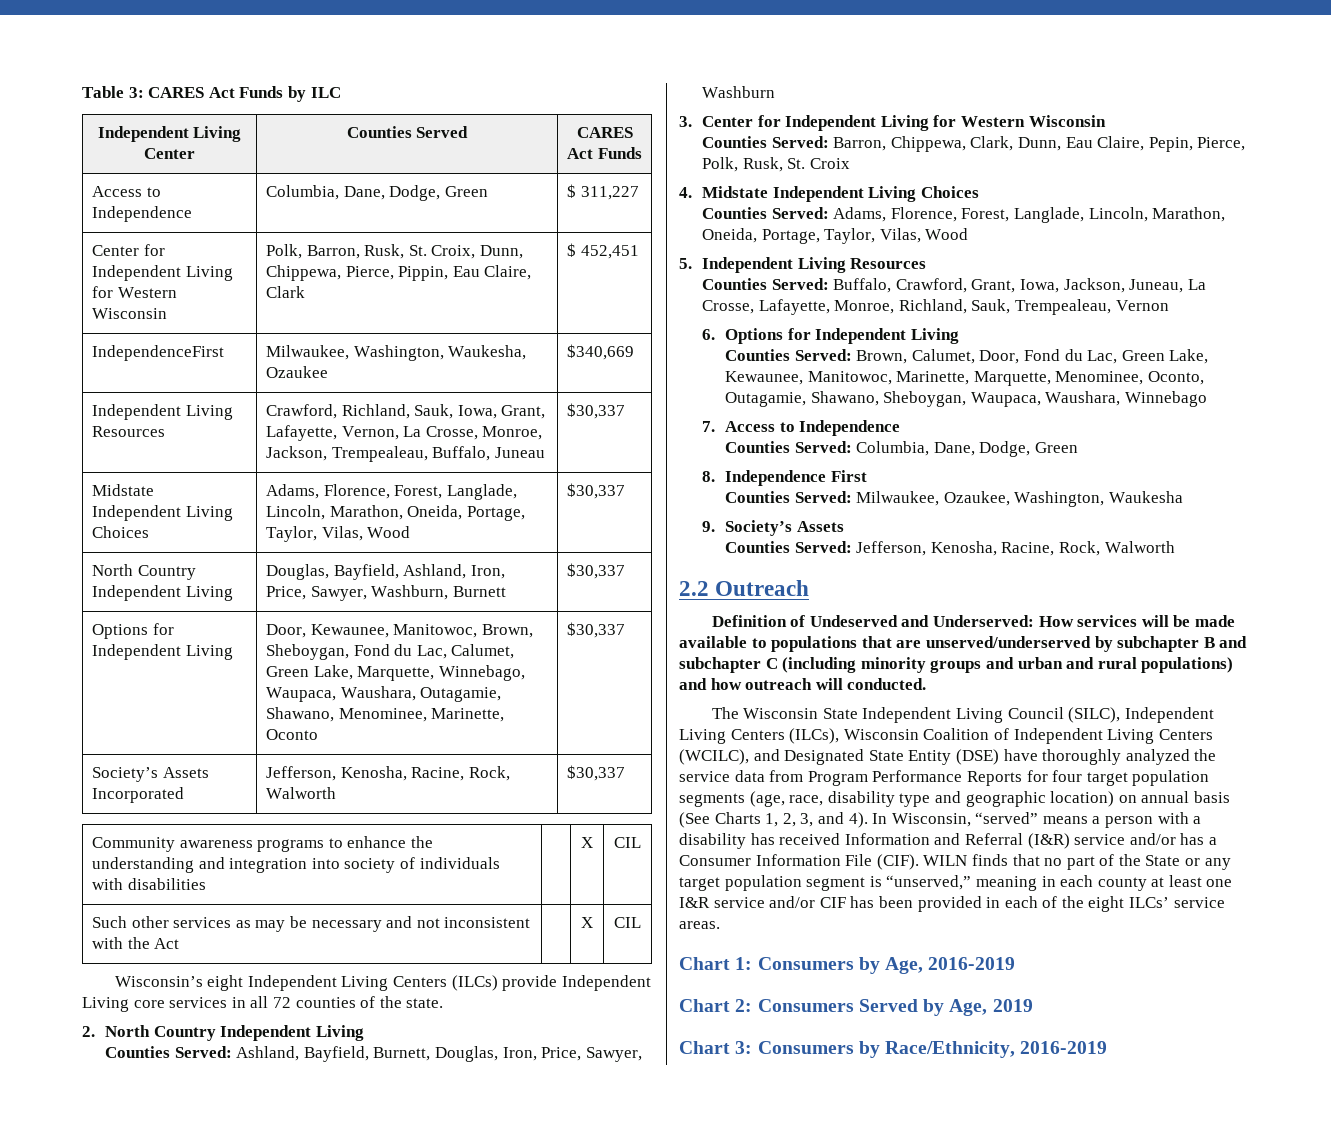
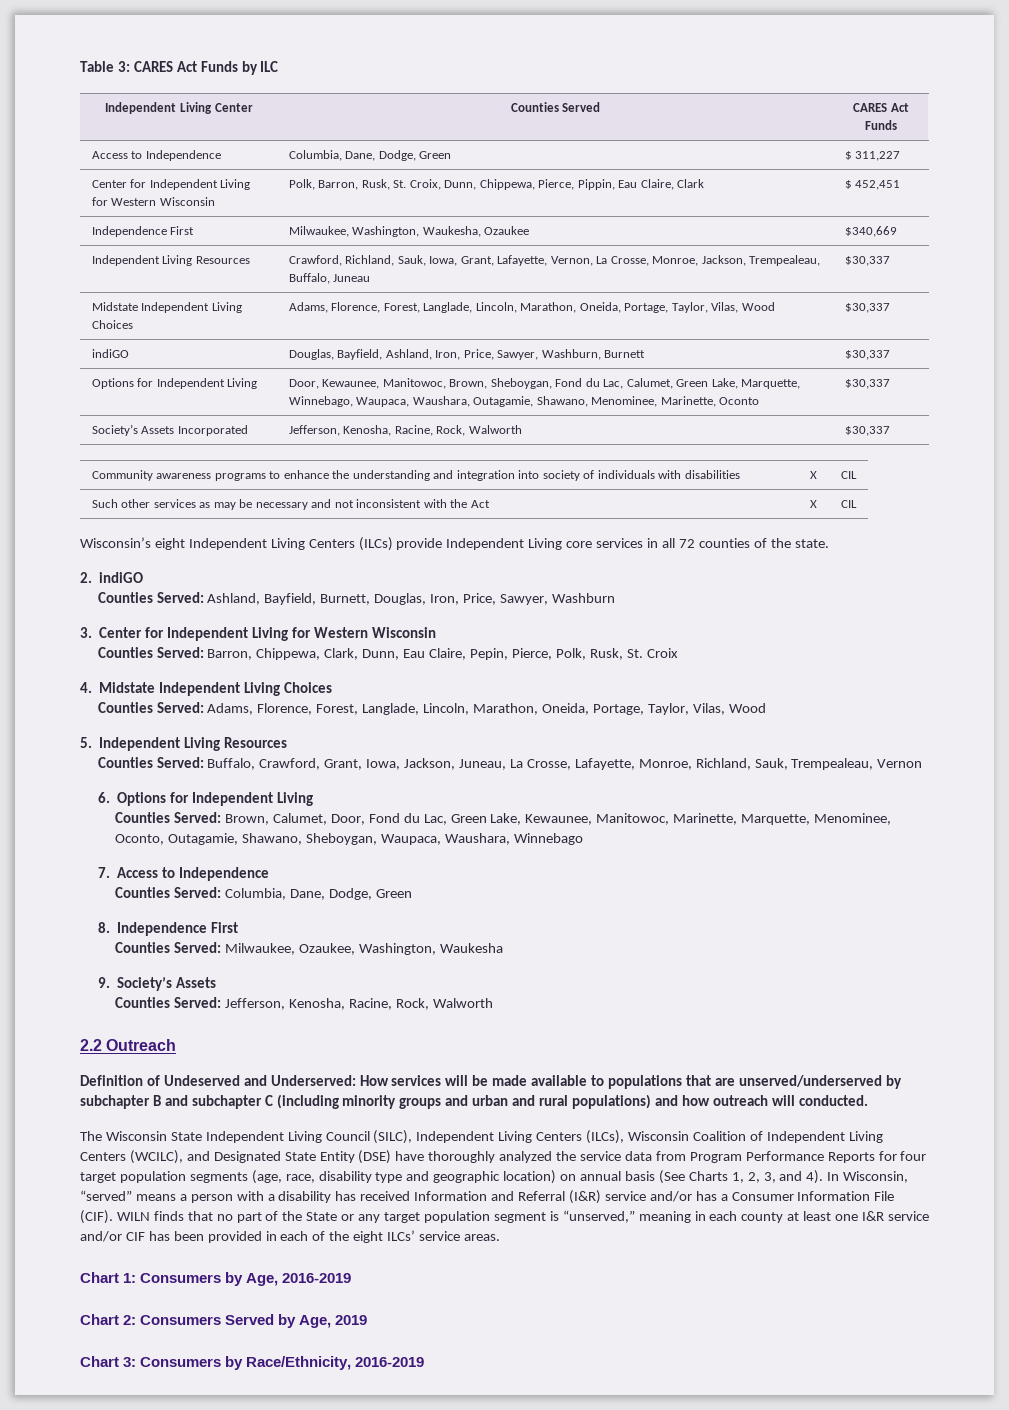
- IndependenceFirst | Milwaukee, Washington, Waukesha, Ozaukee | $340,669
+ Independence First | Milwaukee, Washington, Waukesha, Ozaukee | $340,669
- North Country Independent Living | Douglas, Bayfield, Ashland, Iron, Price, Sawyer, Washburn, Burnett | $30,337
+ indiGO | Douglas, Bayfield, Ashland, Iron, Price, Sawyer, Washburn, Burnett | $30,337
- 2. North Country Independent Living
+ 2. indiGO

